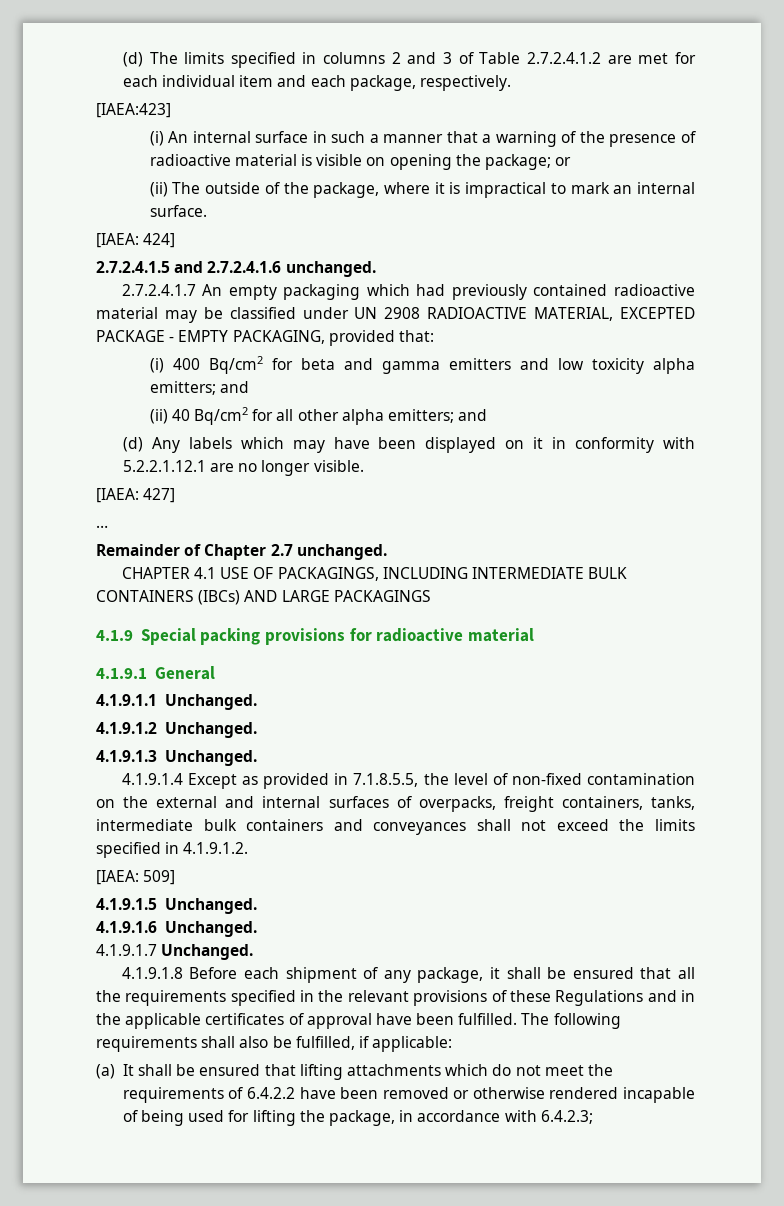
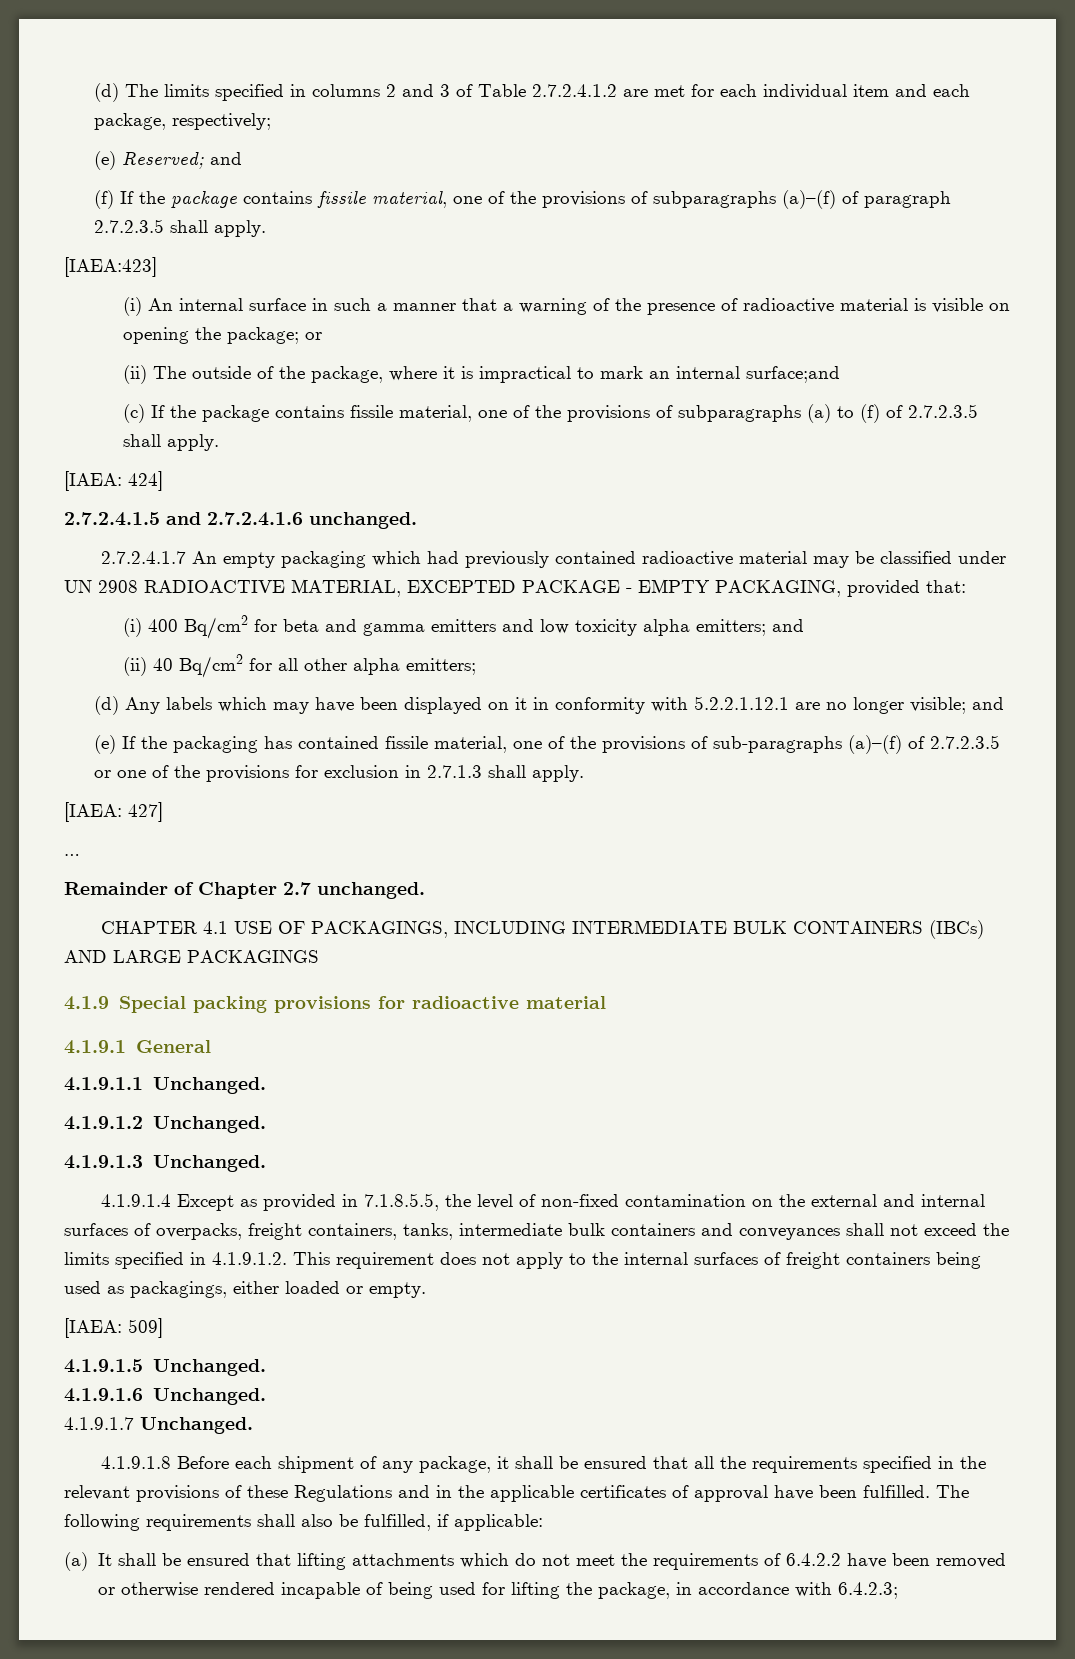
- (d) The limits specified in columns 2 and 3 of Table 2.7.2.4.1.2 are met for each individual item and each package, respectively.
+ (d) The limits specified in columns 2 and 3 of Table 2.7.2.4.1.2 are met for each individual item and each package, respectively;
+ (e) Reserved; and
+ (f) If the package contains fissile material, one of the provisions of subparagraphs (a)–(f) of paragraph 2.7.2.3.5 shall apply.
- (ii) The outside of the package, where it is impractical to mark an internal surface.
+ (ii) The outside of the package, where it is impractical to mark an internal surface;and
+ (c) If the package contains fissile material, one of the provisions of subparagraphs (a) to (f) of 2.7.2.3.5 shall apply.
- (ii) 40 Bq/cm2 for all other alpha emitters; and
+ (ii) 40 Bq/cm2 for all other alpha emitters;
- (d) Any labels which may have been displayed on it in conformity with 5.2.2.1.12.1 are no longer visible.
+ (d) Any labels which may have been displayed on it in conformity with 5.2.2.1.12.1 are no longer visible; and
+ (e) If the packaging has contained fissile material, one of the provisions of sub-paragraphs (a)–(f) of 2.7.2.3.5 or one of the provisions for exclusion in 2.7.1.3 shall apply.
- 4.1.9.1.4 Except as provided in 7.1.8.5.5, the level of non-fixed contamination on the external and internal surfaces of overpacks, freight containers, tanks, intermediate bulk containers and conveyances shall not exceed the limits specified in 4.1.9.1.2.
+ 4.1.9.1.4 Except as provided in 7.1.8.5.5, the level of non-fixed contamination on the external and internal surfaces of overpacks, freight containers, tanks, intermediate bulk containers and conveyances shall not exceed the limits specified in 4.1.9.1.2. This requirement does not apply to the internal surfaces of freight containers being used as packagings, either loaded or empty.

